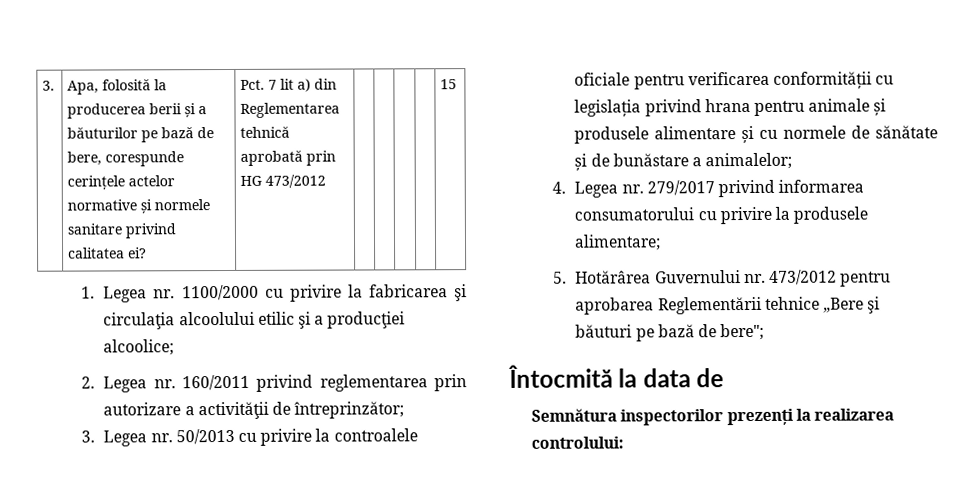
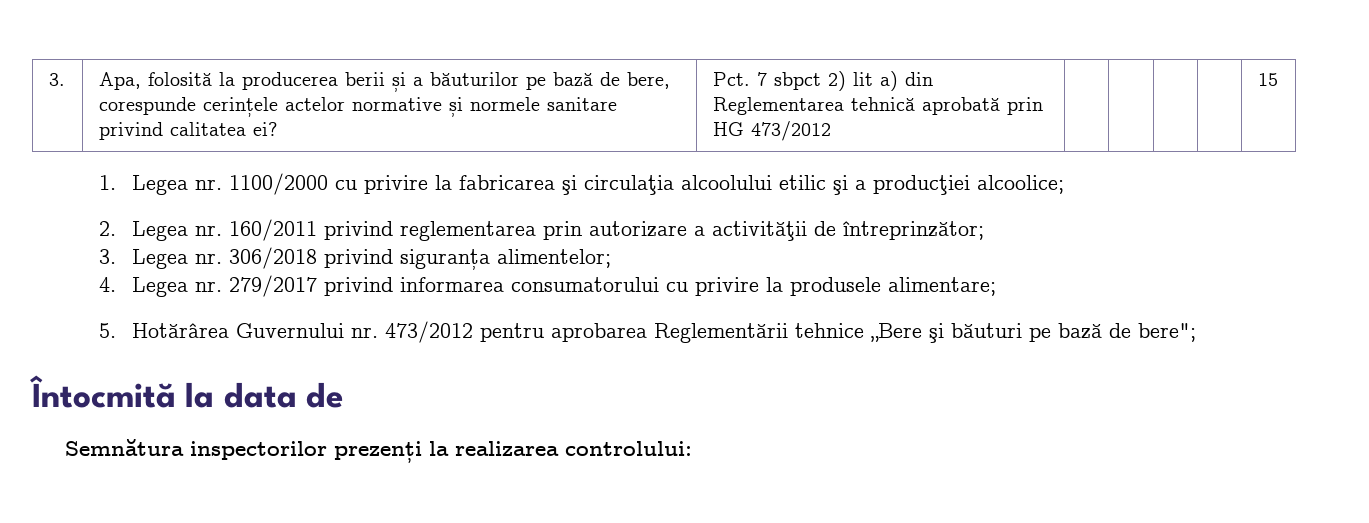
- 3. | Apa, folosită la producerea berii și a băuturilor pe bază de bere, corespunde cerințele actelor normative și normele sanitare privind calitatea ei? | Pct. 7 lit a) din Reglementarea tehnică aprobată prin HG 473/2012 | | | | | 15
+ 3. | Apa, folosită la producerea berii și a băuturilor pe bază de bere, corespunde cerințele actelor normative și normele sanitare privind calitatea ei? | Pct. 7 sbpct 2) lit a) din Reglementarea tehnică aprobată prin HG 473/2012 | | | | | 15
- 3. Legea nr. 50/2013 cu privire la controalele oficiale pentru verificarea conformității cu legislația privind hrana pentru animale și produsele alimentare și cu normele de sănătate și de bunăstare a animalelor;
+ 3. Legea nr. 306/2018 privind siguranța alimentelor;

